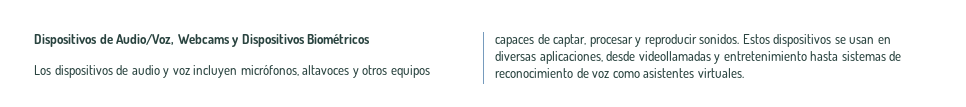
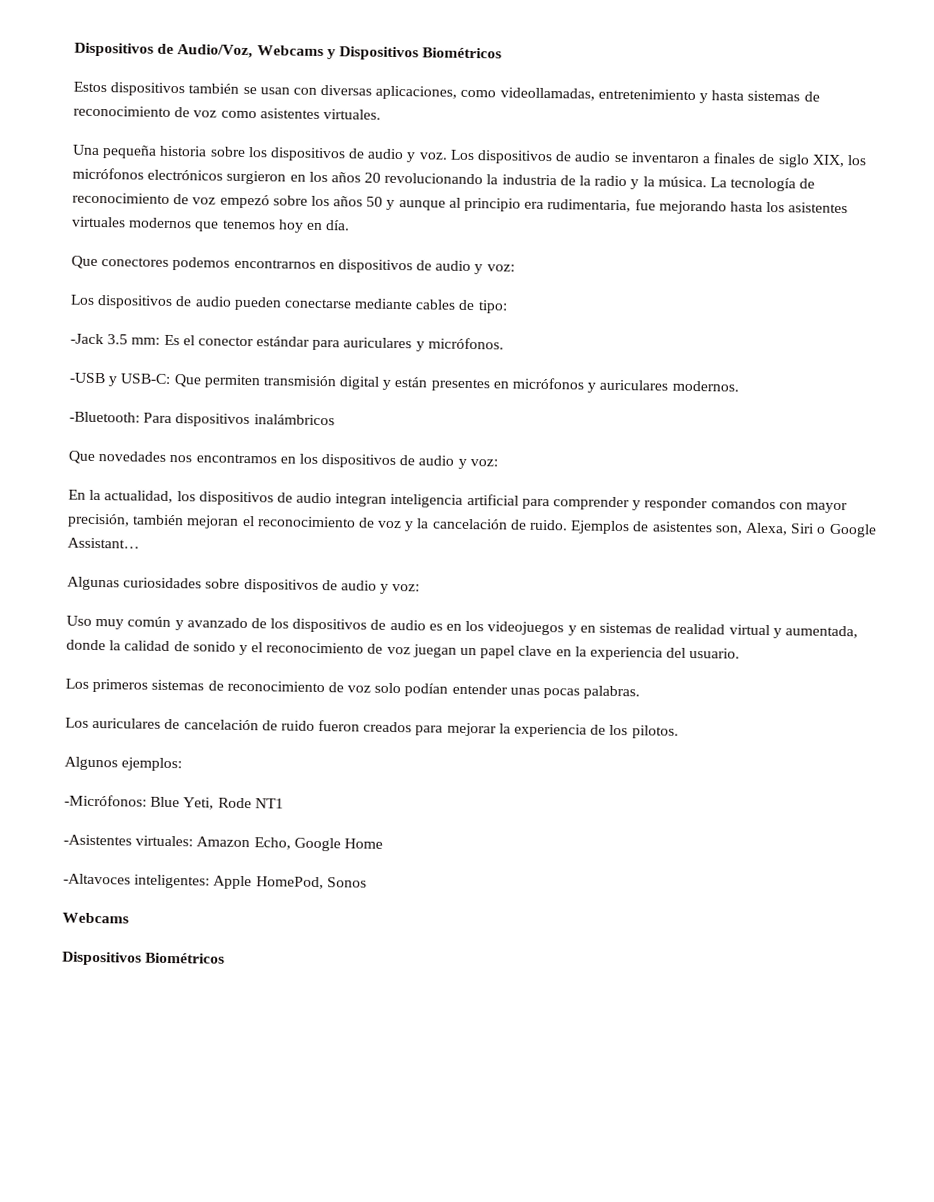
- Los dispositivos de audio y voz incluyen micrófonos, altavoces y otros equipos capaces de captar, procesar y reproducir sonidos. Estos dispositivos se usan en diversas aplicaciones, desde videollamadas y entretenimiento hasta sistemas de reconocimiento de voz como asistentes virtuales.
+ Estos dispositivos también se usan con diversas aplicaciones, como videollamadas, entretenimiento y hasta sistemas de reconocimiento de voz como asistentes virtuales.
+ Una pequeña historia sobre los dispositivos de audio y voz. Los dispositivos de audio se inventaron a finales de siglo XIX, los micrófonos electrónicos surgieron en los años 20 revolucionando la industria de la radio y la música. La tecnología de reconocimiento de voz empezó sobre los años 50 y aunque al principio era rudimentaria, fue mejorando hasta los asistentes virtuales modernos que tenemos hoy en día.
+ Que conectores podemos encontrarnos en dispositivos de audio y voz:
+ Los dispositivos de audio pueden conectarse mediante cables de tipo:
+ -Jack 3.5 mm: Es el conector estándar para auriculares y micrófonos.
+ -USB y USB-C: Que permiten transmisión digital y están presentes en micrófonos y auriculares modernos.
+ -Bluetooth: Para dispositivos inalámbricos
+ Que novedades nos encontramos en los dispositivos de audio y voz:
+ En la actualidad, los dispositivos de audio integran inteligencia artificial para comprender y responder comandos con mayor precisión, también mejoran el reconocimiento de voz y la cancelación de ruido. Ejemplos de asistentes son, Alexa, Siri o Google Assistant…
+ Algunas curiosidades sobre dispositivos de audio y voz:
+ Uso muy común y avanzado de los dispositivos de audio es en los videojuegos y en sistemas de realidad virtual y aumentada, donde la calidad de sonido y el reconocimiento de voz juegan un papel clave en la experiencia del usuario.
+ Los primeros sistemas de reconocimiento de voz solo podían entender unas pocas palabras.
+ Los auriculares de cancelación de ruido fueron creados para mejorar la experiencia de los pilotos.
+ Algunos ejemplos:
+ -Micrófonos: Blue Yeti, Rode NT1
+ -Asistentes virtuales: Amazon Echo, Google Home
+ -Altavoces inteligentes: Apple HomePod, Sonos
+ Webcams
+ Dispositivos Biométricos

